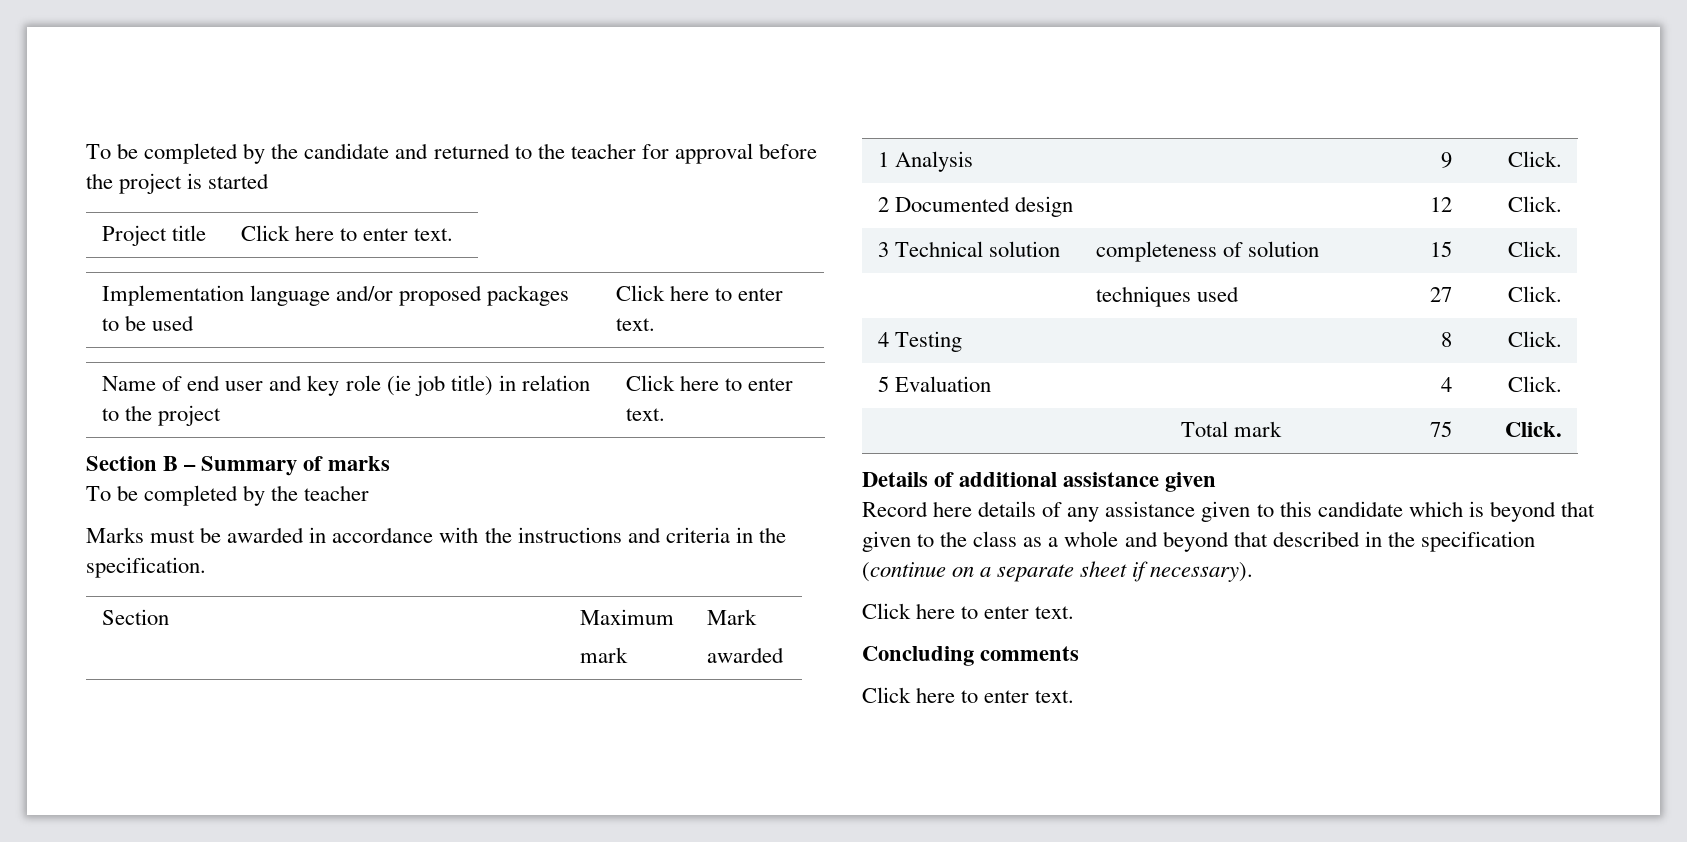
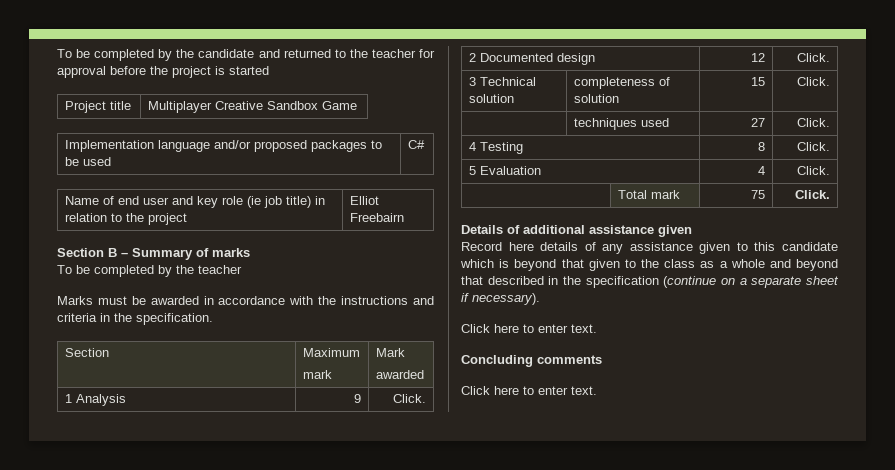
- Project title | Click here to enter text.
+ Project title | Multiplayer Creative Sandbox Game
- Implementation language and/or proposed packages to be used | Click here to enter text.
+ Implementation language and/or proposed packages to be used | C#
- Name of end user and key role (ie job title) in relation to the project | Click here to enter text.
+ Name of end user and key role (ie job title) in relation to the project | Elliot Freebairn

